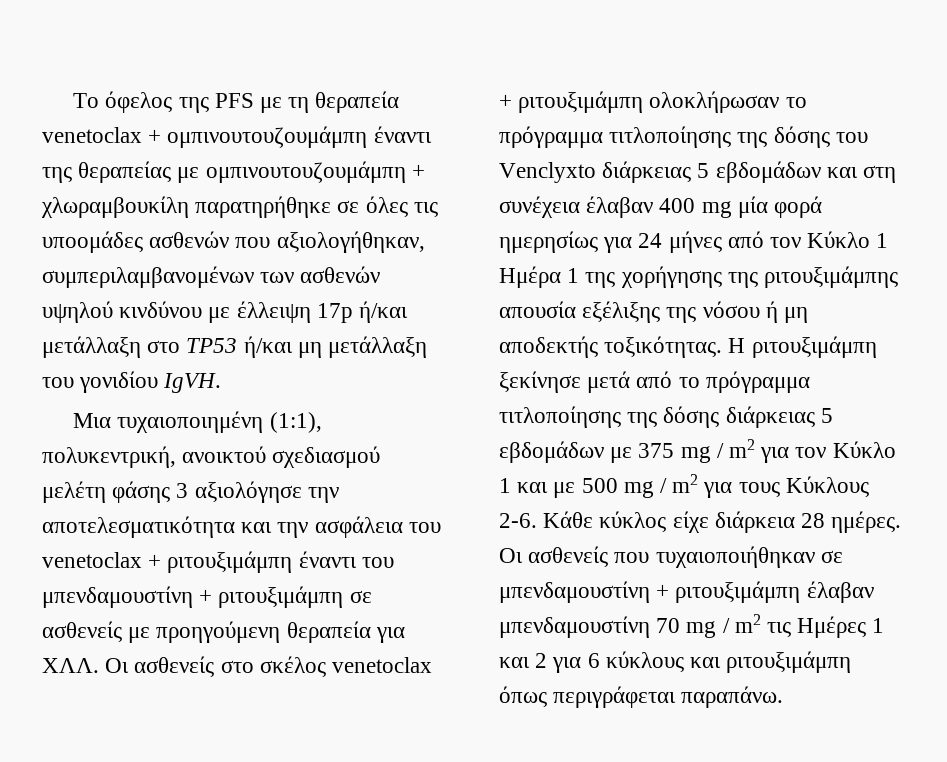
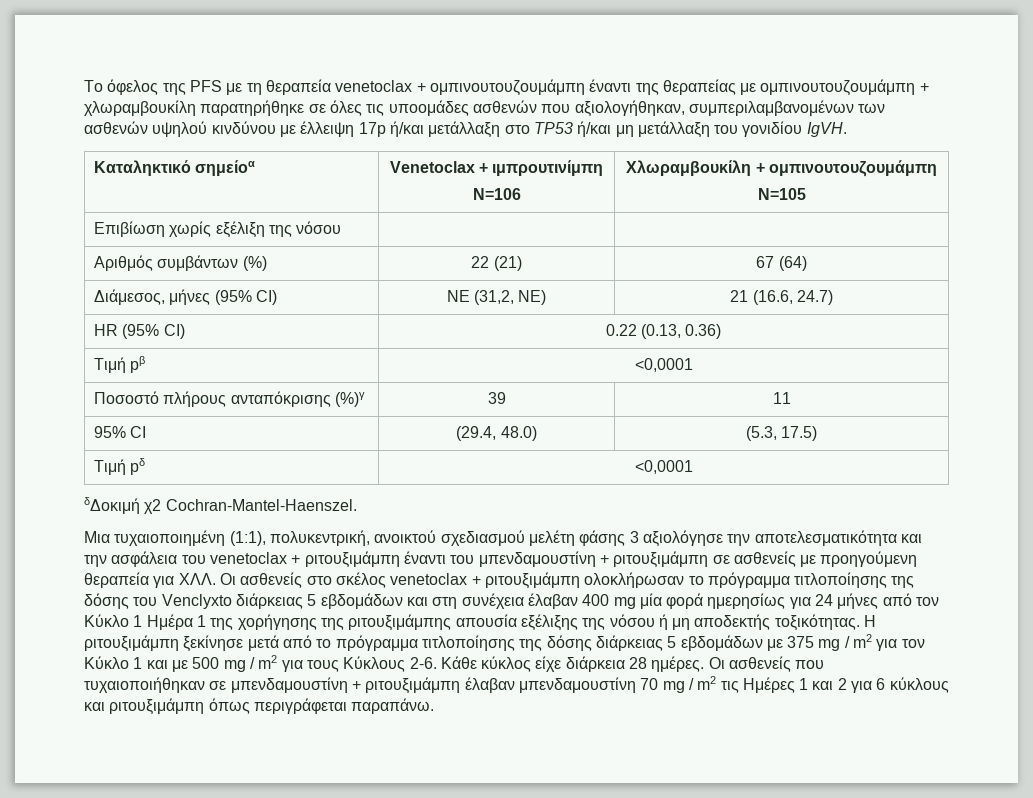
+ Καταληκτικό σημείοα | Venetoclax + ιμπρουτινίμπη
+ N=106 | Χλωραμβουκίλη + ομπινουτουζουμάμπη
+ N=105
+ Επιβίωση χωρίς εξέλιξη της νόσου | |
+ Αριθμός συμβάντων (%) | 22 (21) | 67 (64)
+ Διάμεσος, μήνες (95% CI) | NE (31,2, NE) | 21 (16.6, 24.7)
+ HR (95% CI) | 0.22 (0.13, 0.36)
+ Τιμή pβ | <0,0001
+ Ποσοστό πλήρους ανταπόκρισης (%)γ | 39 | 11
+ 95% CI | (29.4, 48.0) | (5.3, 17.5)
+ Τιμή pδ | <0,0001
+ δΔοκιμή χ2 Cochran-Mantel-Haenszel.

